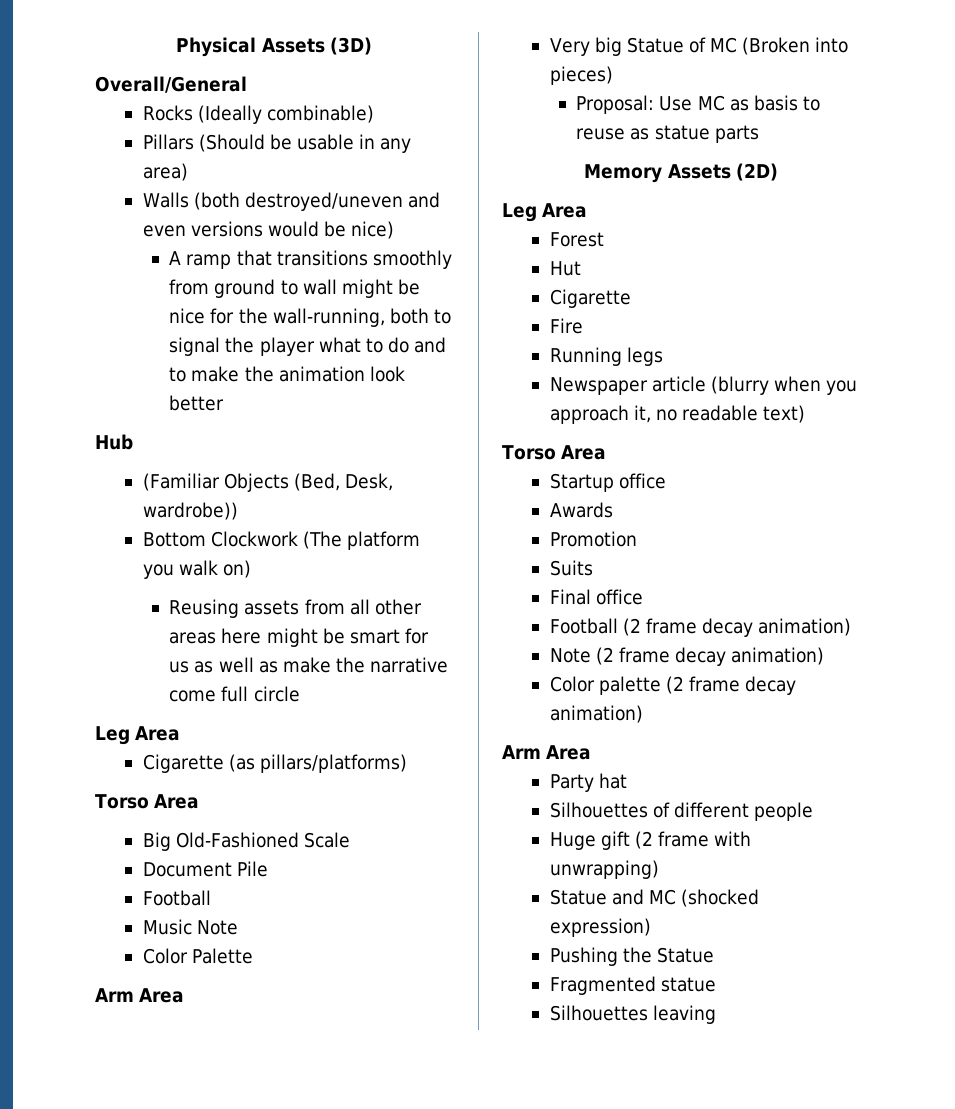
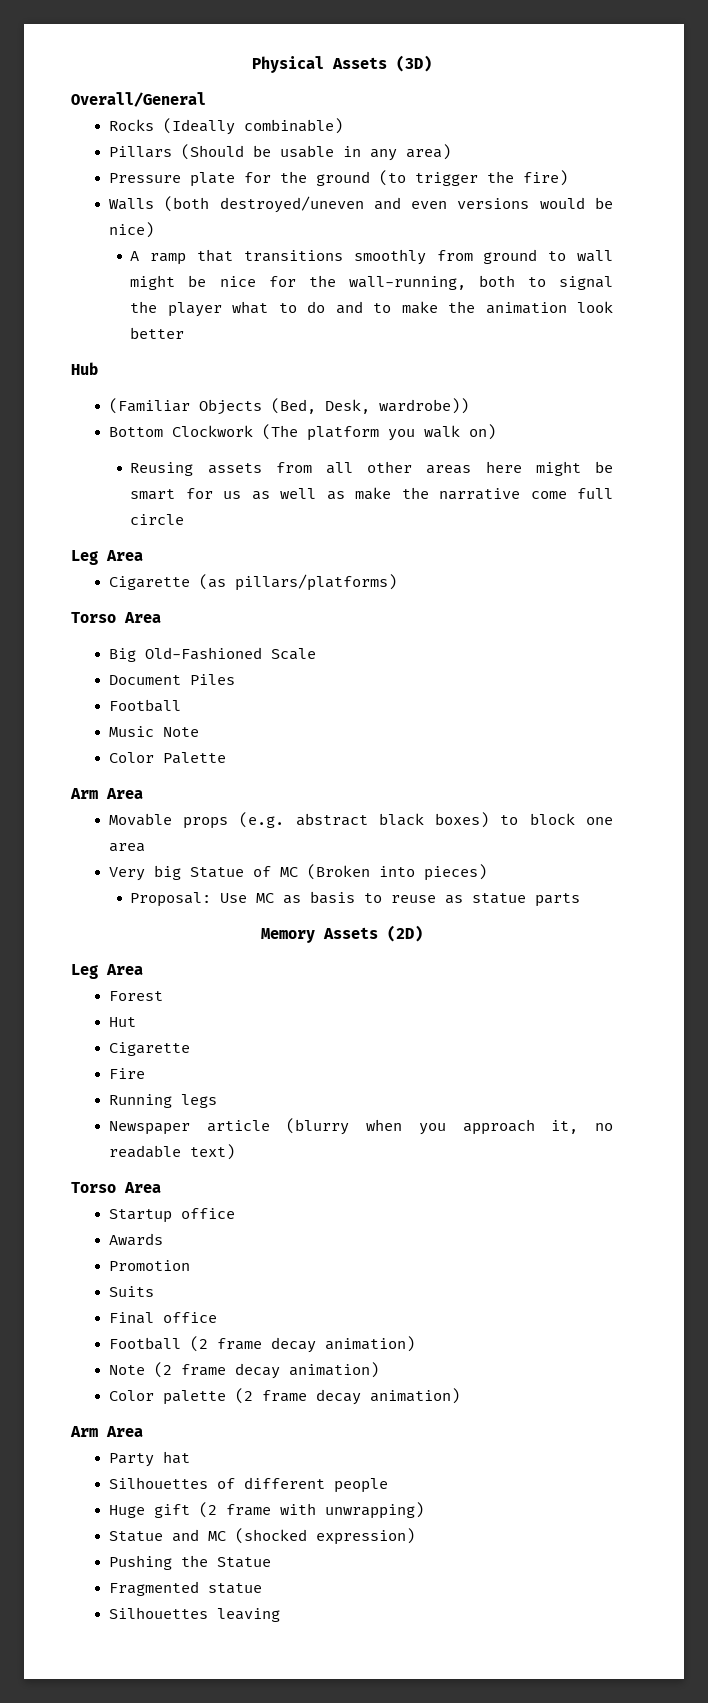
+ Pressure plate for the ground (to trigger the fire)
- Document Pile
+ Document Piles
+ Movable props (e.g. abstract black boxes) to block one area

